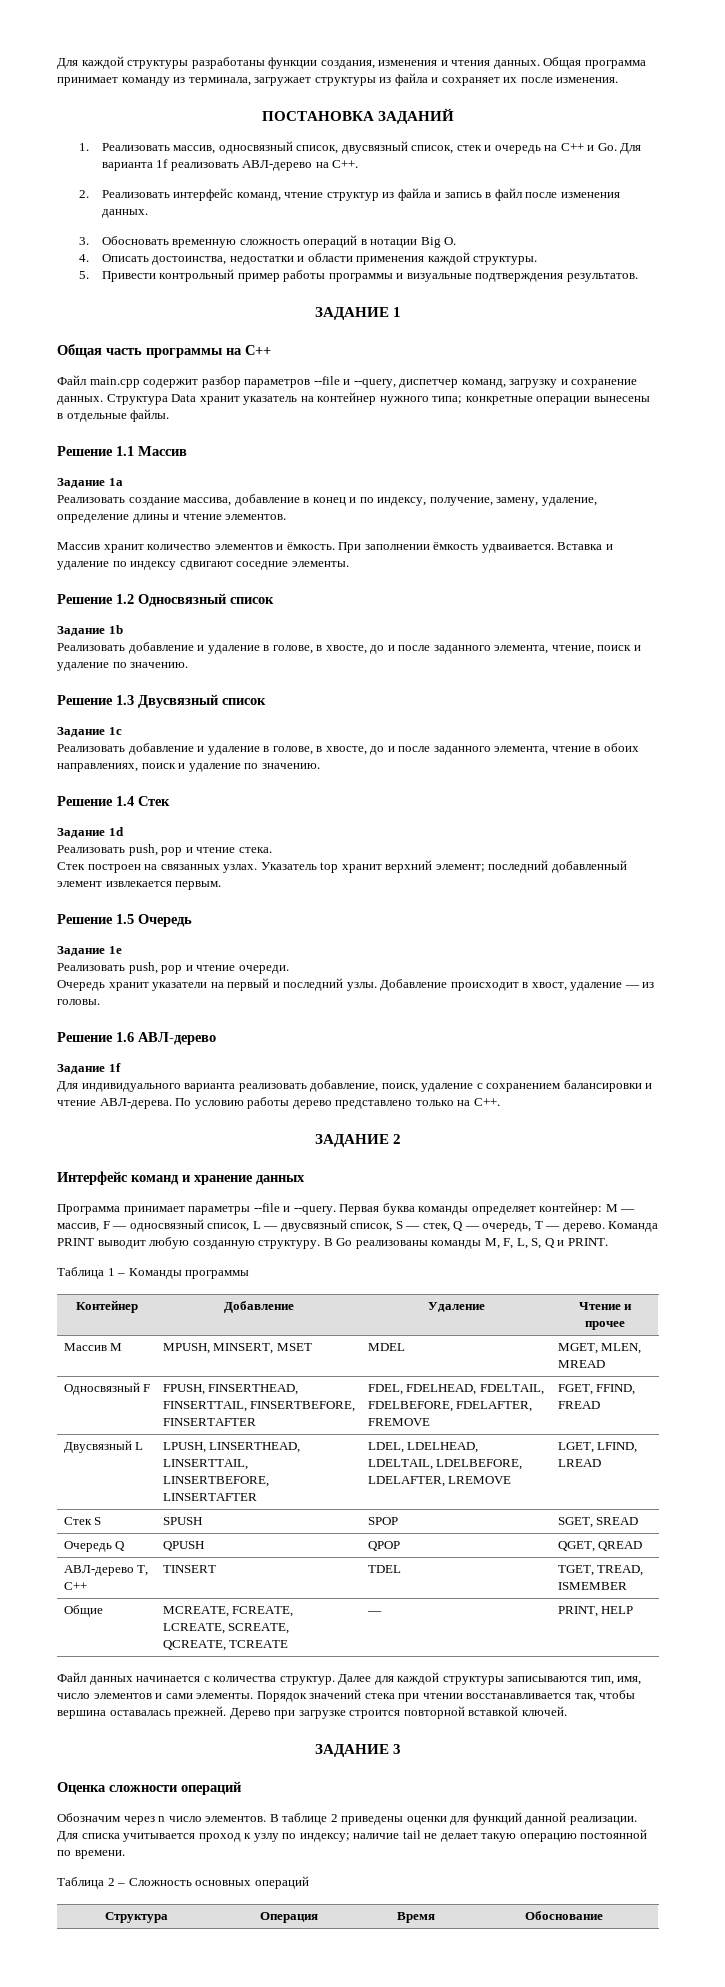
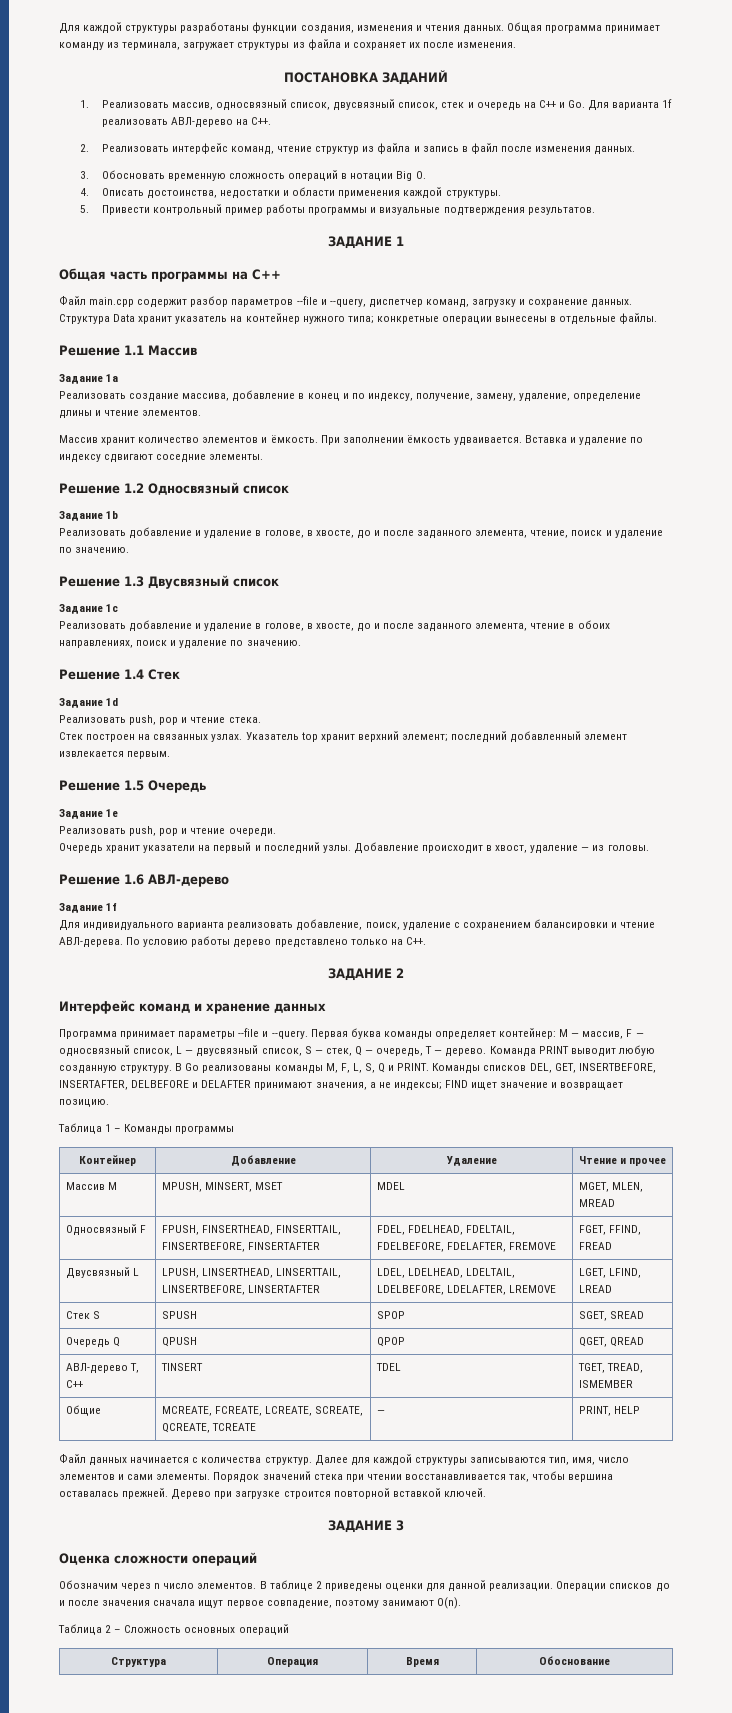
+ Команды списков DEL, GET, INSERTBEFORE, INSERTAFTER, DELBEFORE и DELAFTER принимают значения, а не индексы; FIND ищет значение и возвращает позицию.
- В таблице 2 приведены оценки для функций данной реализации.
+ В таблице 2 приведены оценки для данной реализации.
- Для списка учитывается проход к узлу по индексу; наличие tail не делает такую операцию постоянной по времени.
+ Операции списков до и после значения сначала ищут первое совпадение, поэтому занимают O(n).

